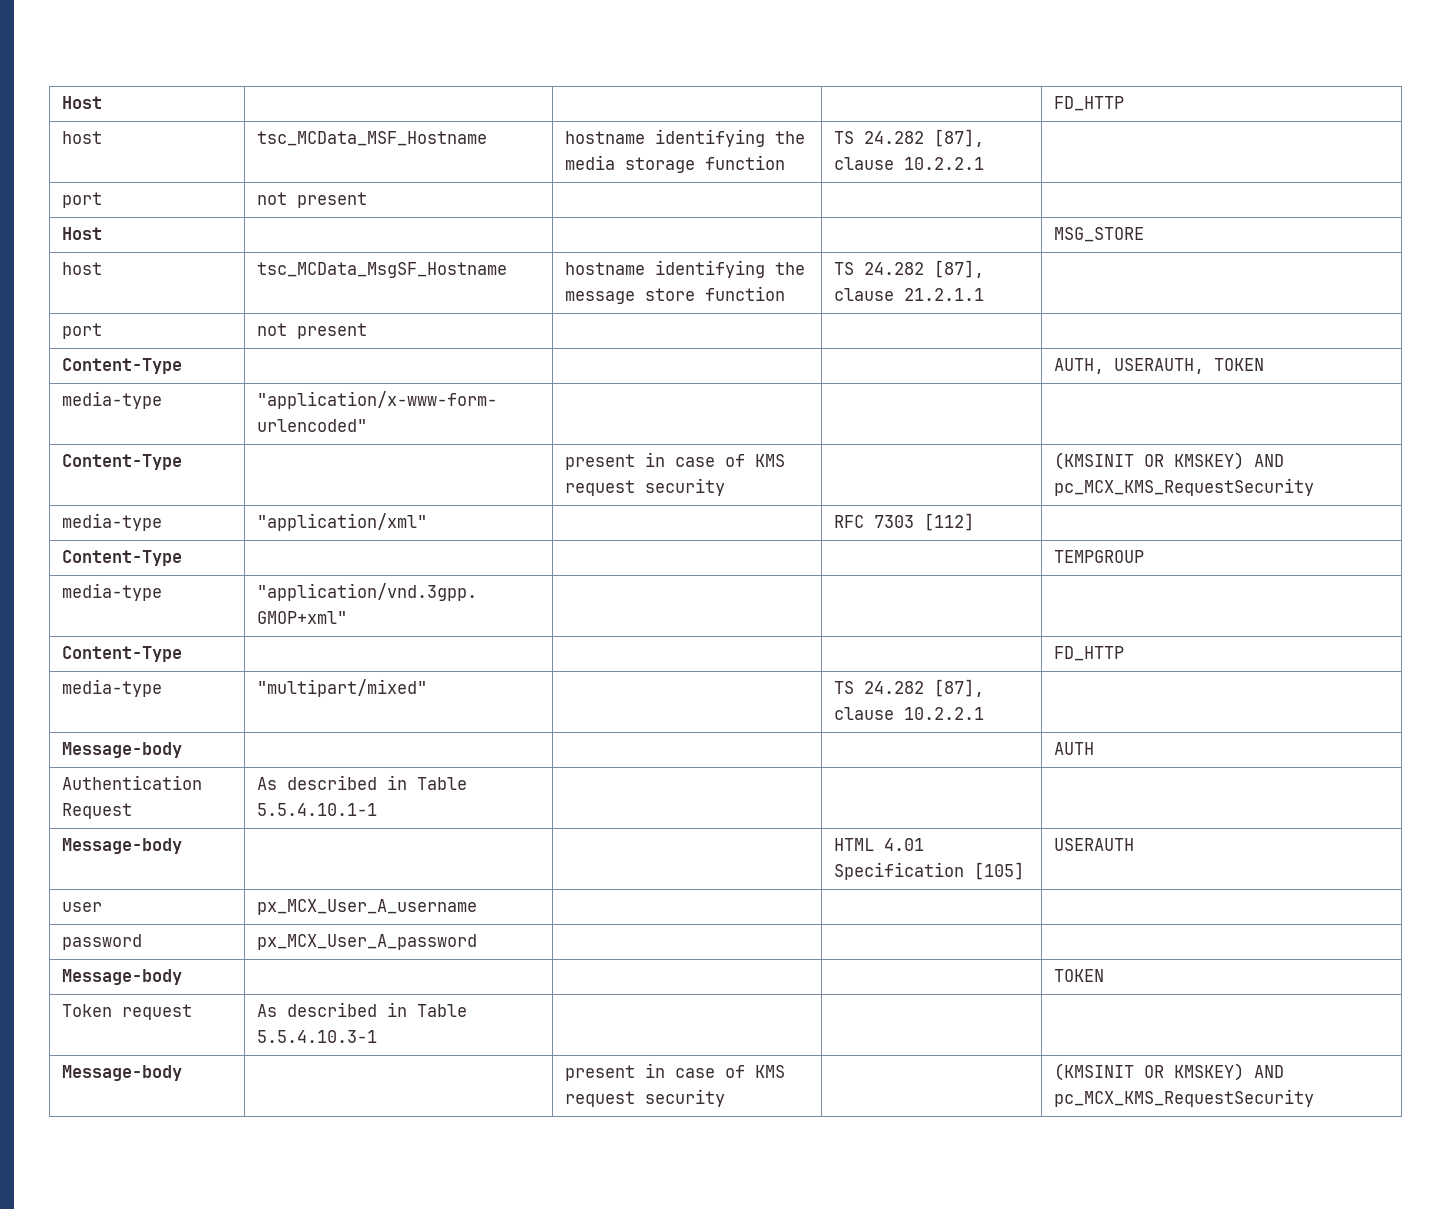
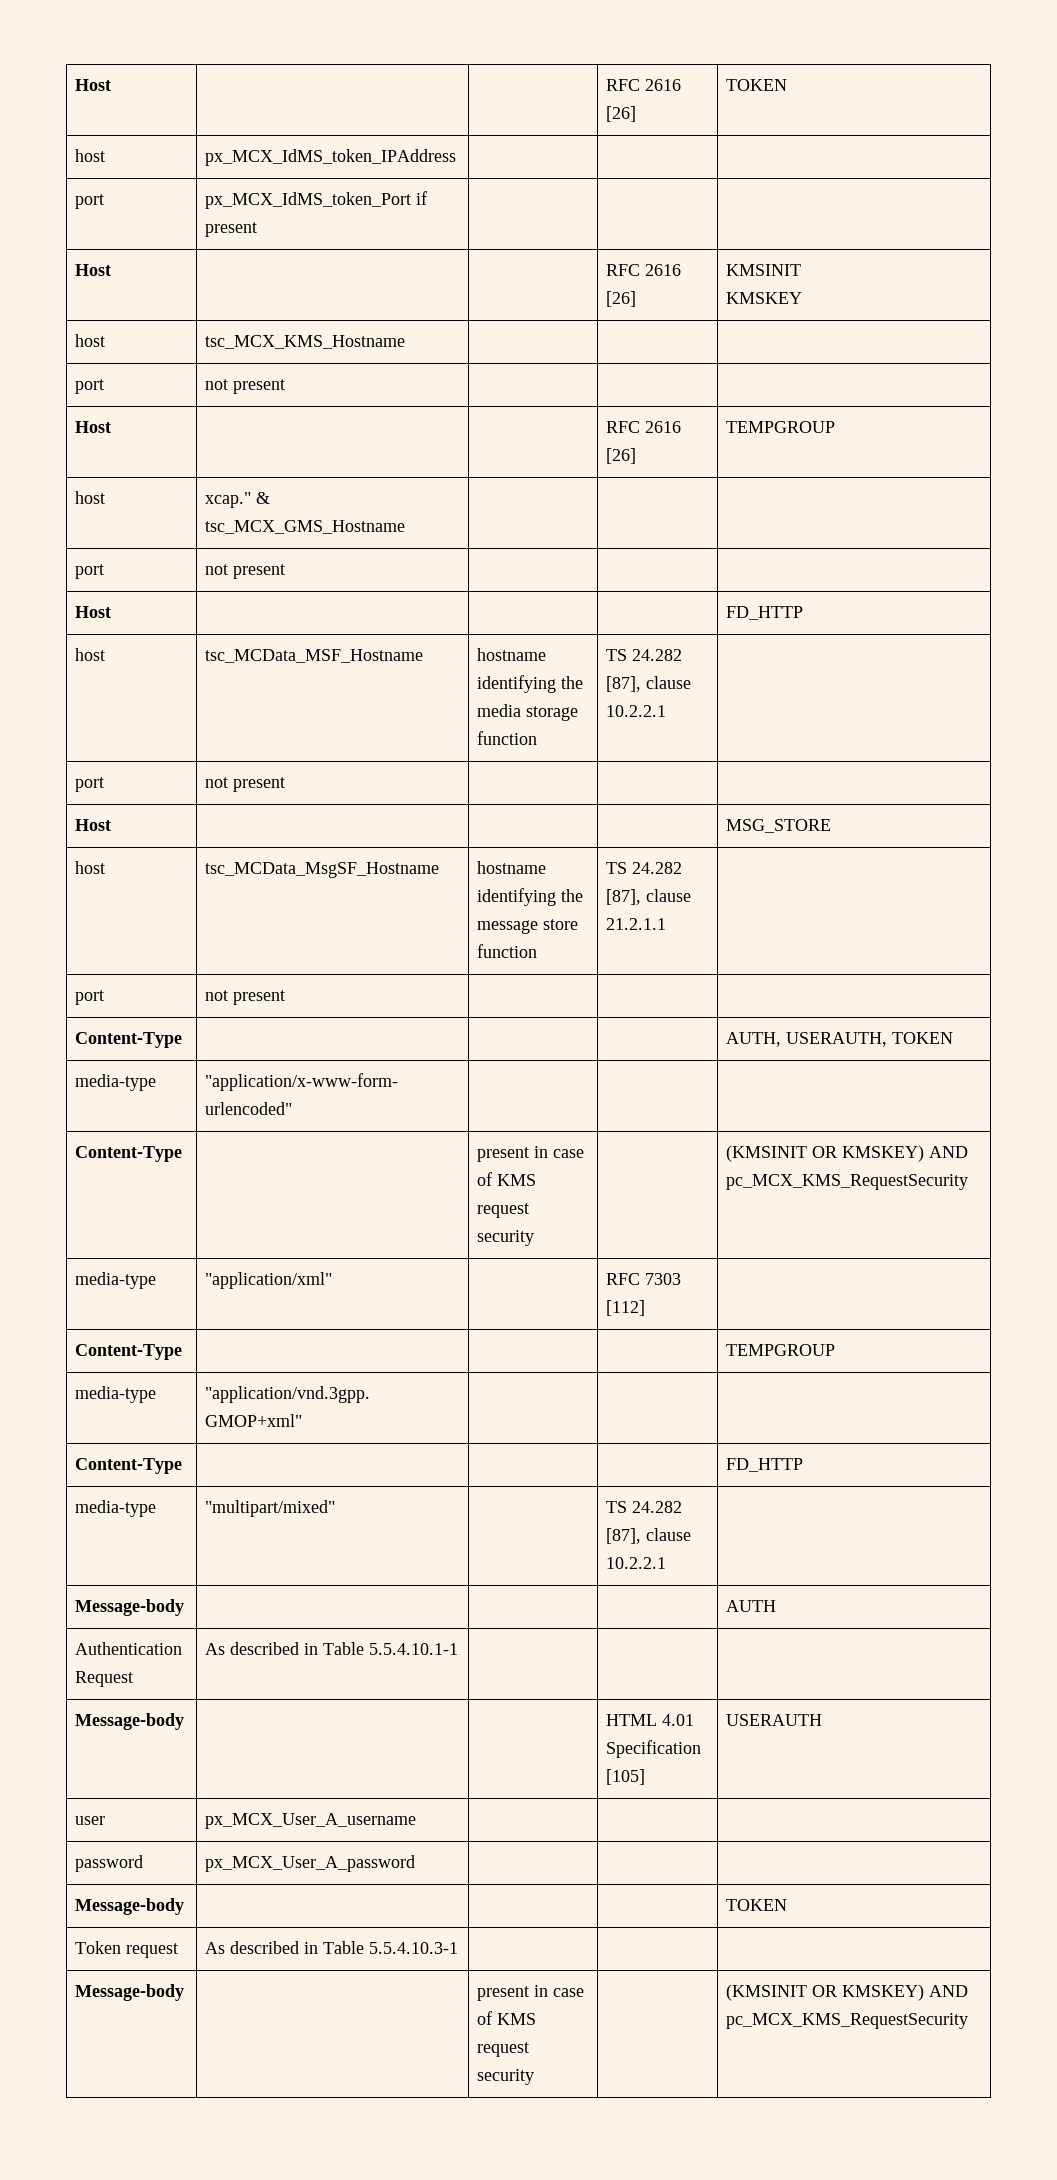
+ Host | | | RFC 2616 [26] | TOKEN
+ host | px_MCX_IdMS_token_IPAddress | | |
+ port | px_MCX_IdMS_token_Port if present | | |
+ Host | | | RFC 2616 [26] | KMSINIT
+ KMSKEY
+ host | tsc_MCX_KMS_Hostname | | |
+ port | not present | | |
+ Host | | | RFC 2616 [26] | TEMPGROUP
+ host | xcap." & tsc_MCX_GMS_Hostname | | |
+ port | not present | | |

